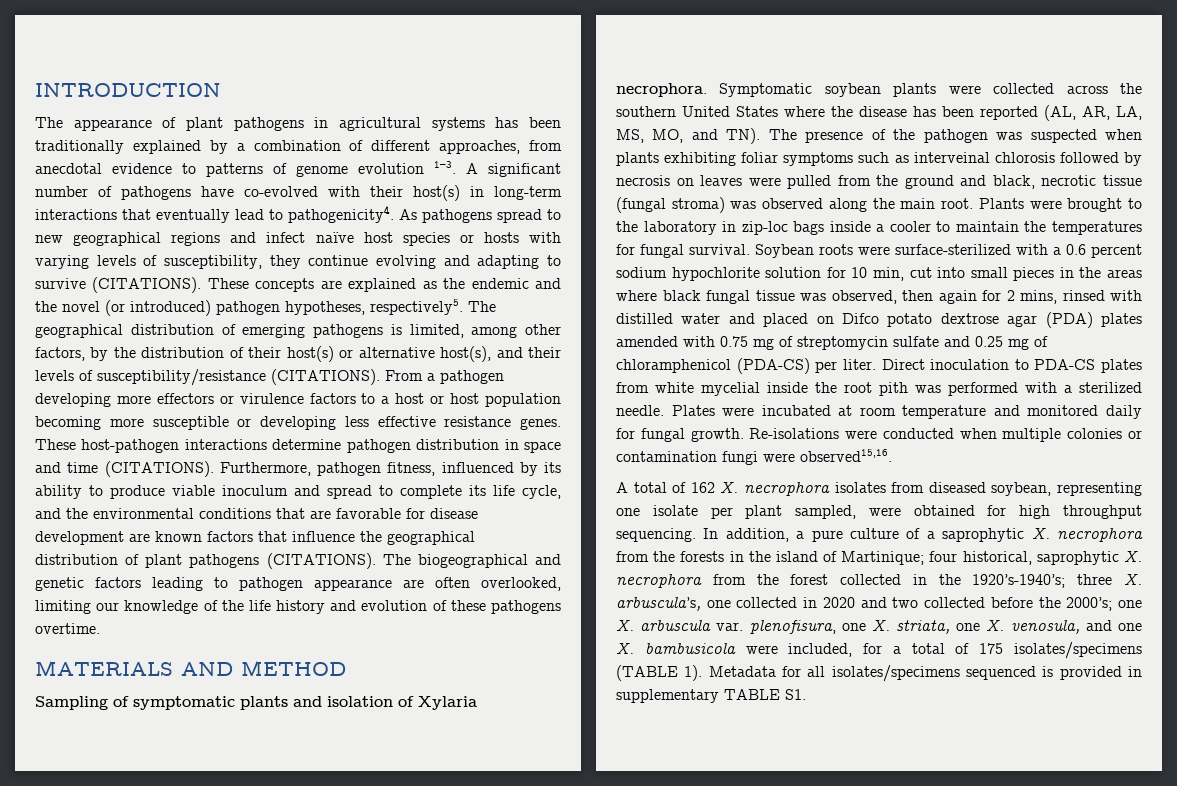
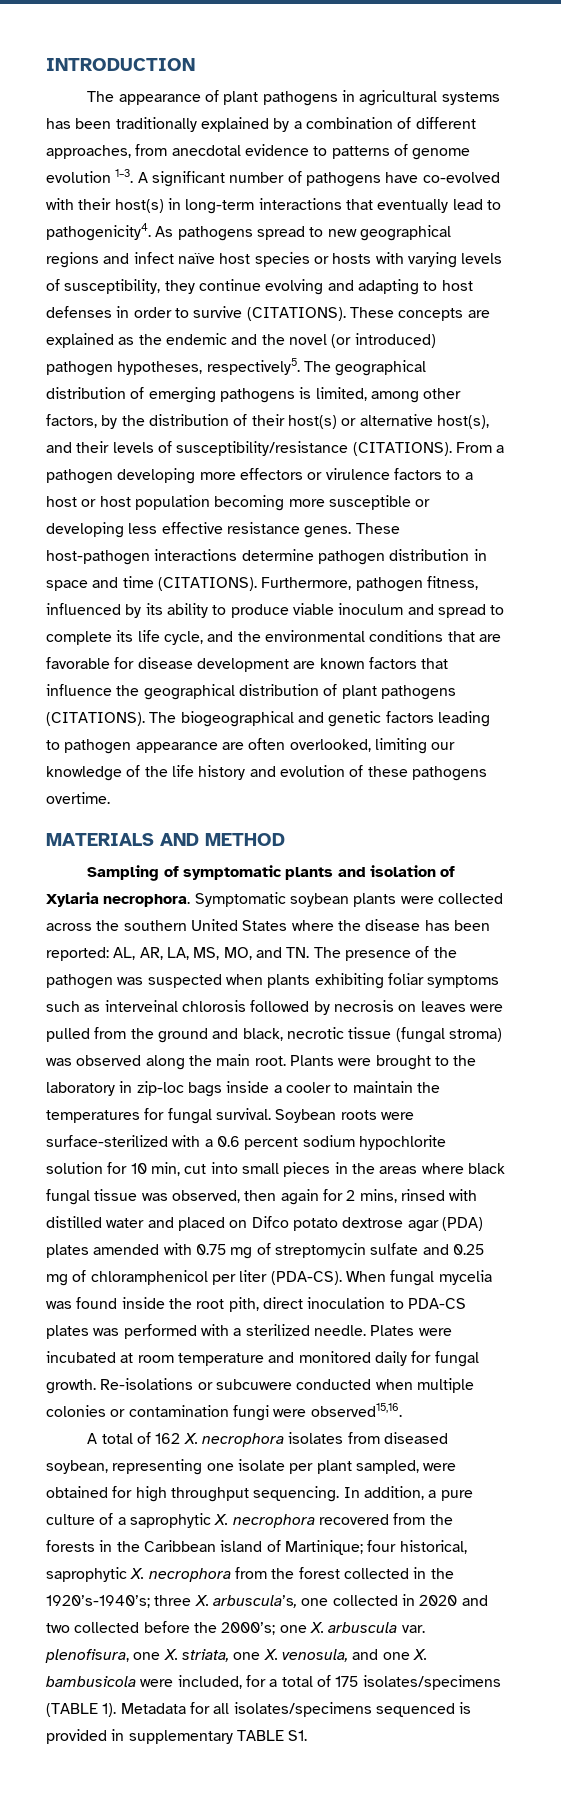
- As pathogens spread to new geographical regions and infect naïve host species or hosts with varying levels of susceptibility, they continue evolving and adapting to survive (CITATIONS).
+ As pathogens spread to new geographical regions and infect naïve host species or hosts with varying levels of susceptibility, they continue evolving and adapting to host defenses in order to survive (CITATIONS).
- Symptomatic soybean plants were collected across the southern United States where the disease has been reported (AL, AR, LA, MS, MO, and TN). The presence of the pathogen was suspected when plants exhibiting foliar symptoms such as interveinal chlorosis followed by necrosis on leaves were pulled from the ground and black, necrotic tissue (fungal stroma) was observed along the main root.
+ Symptomatic soybean plants were collected across the southern United States where the disease has been reported: AL, AR, LA, MS, MO, and TN. The presence of the pathogen was suspected when plants exhibiting foliar symptoms such as interveinal chlorosis followed by necrosis on leaves were pulled from the ground and black, necrotic tissue (fungal stroma) was observed along the main root.
- Soybean roots were surface-sterilized with a 0.6 percent sodium hypochlorite solution for 10 min, cut into small pieces in the areas where black fungal tissue was observed, then again for 2 mins, rinsed with distilled water and placed on Difco potato dextrose agar (PDA) plates amended with 0.75 mg of streptomycin sulfate and 0.25 mg of chloramphenicol (PDA-CS) per liter. Direct inoculation to PDA-CS plates from white mycelial inside the root pith was performed with a sterilized needle.
+ Soybean roots were surface-sterilized with a 0.6 percent sodium hypochlorite solution for 10 min, cut into small pieces in the areas where black fungal tissue was observed, then again for 2 mins, rinsed with distilled water and placed on Difco potato dextrose agar (PDA) plates amended with 0.75 mg of streptomycin sulfate and 0.25 mg of chloramphenicol per liter (PDA-CS). When fungal mycelia was found inside the root pith, direct inoculation to PDA-CS plates was performed with a sterilized needle.
- Re-isolations were conducted when multiple colonies or contamination fungi were observed15,16.
+ Re-isolations or subcuwere conducted when multiple colonies or contamination fungi were observed15,16.
- In addition, a pure culture of a saprophytic X. necrophora from the forests in the island of Martinique;
+ In addition, a pure culture of a saprophytic X. necrophora recovered from the forests in the Caribbean island of Martinique;

